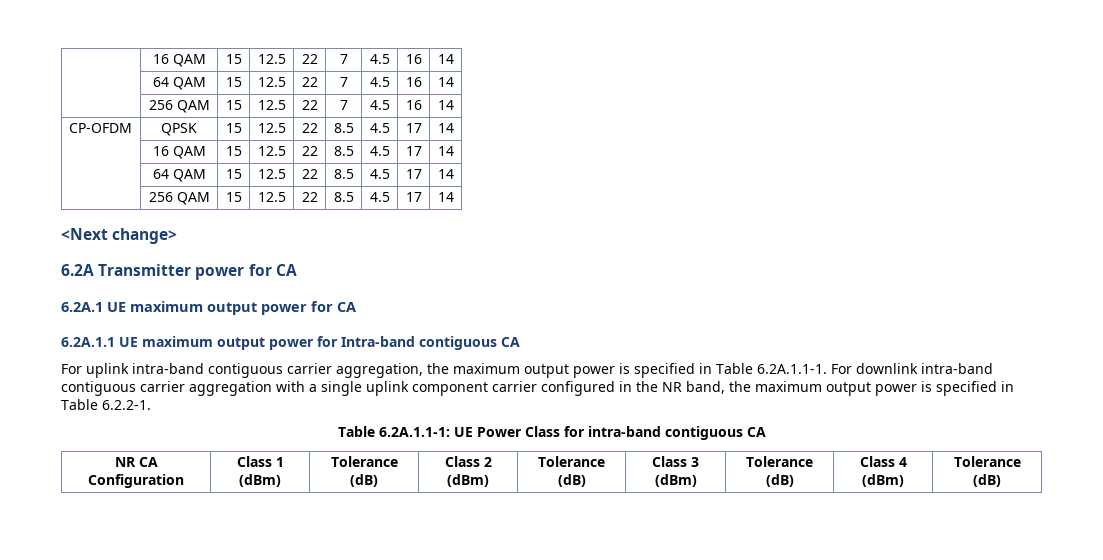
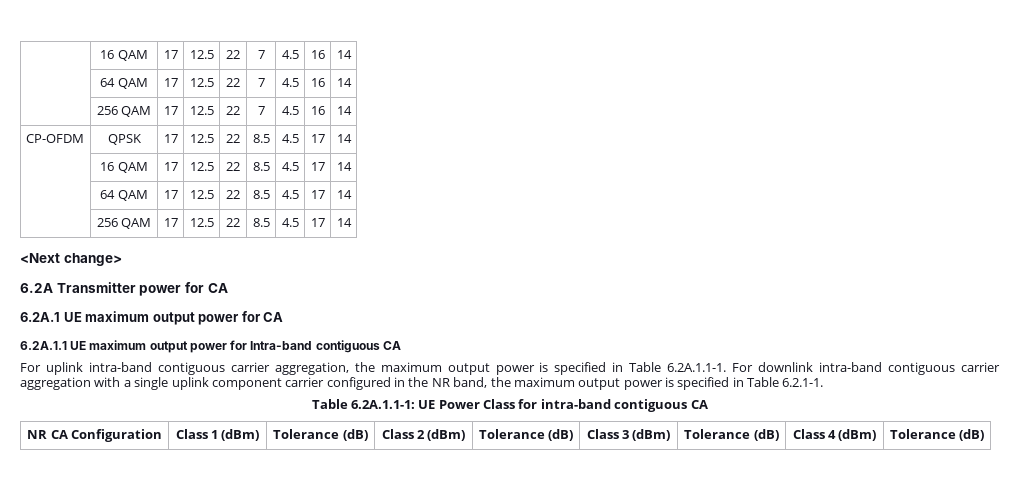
- | 16 QAM | 15 | 12.5 | 22 | 7 | 4.5 | 16 | 14
+ | 16 QAM | 17 | 12.5 | 22 | 7 | 4.5 | 16 | 14
- | 64 QAM | 15 | 12.5 | 22 | 7 | 4.5 | 16 | 14
+ | 64 QAM | 17 | 12.5 | 22 | 7 | 4.5 | 16 | 14
- | 256 QAM | 15 | 12.5 | 22 | 7 | 4.5 | 16 | 14
+ | 256 QAM | 17 | 12.5 | 22 | 7 | 4.5 | 16 | 14
- CP-OFDM | QPSK | 15 | 12.5 | 22 | 8.5 | 4.5 | 17 | 14
+ CP-OFDM | QPSK | 17 | 12.5 | 22 | 8.5 | 4.5 | 17 | 14
- | 16 QAM | 15 | 12.5 | 22 | 8.5 | 4.5 | 17 | 14
+ | 16 QAM | 17 | 12.5 | 22 | 8.5 | 4.5 | 17 | 14
- | 64 QAM | 15 | 12.5 | 22 | 8.5 | 4.5 | 17 | 14
+ | 64 QAM | 17 | 12.5 | 22 | 8.5 | 4.5 | 17 | 14
- | 256 QAM | 15 | 12.5 | 22 | 8.5 | 4.5 | 17 | 14
+ | 256 QAM | 17 | 12.5 | 22 | 8.5 | 4.5 | 17 | 14
- For uplink intra-band contiguous carrier aggregation, the maximum output power is specified in Table 6.2A.1.1-1. For downlink intra-band contiguous carrier aggregation with a single uplink component carrier configured in the NR band, the maximum output power is specified in Table 6.2.2-1.
+ For uplink intra-band contiguous carrier aggregation, the maximum output power is specified in Table 6.2A.1.1-1. For downlink intra-band contiguous carrier aggregation with a single uplink component carrier configured in the NR band, the maximum output power is specified in Table 6.2.1-1.

